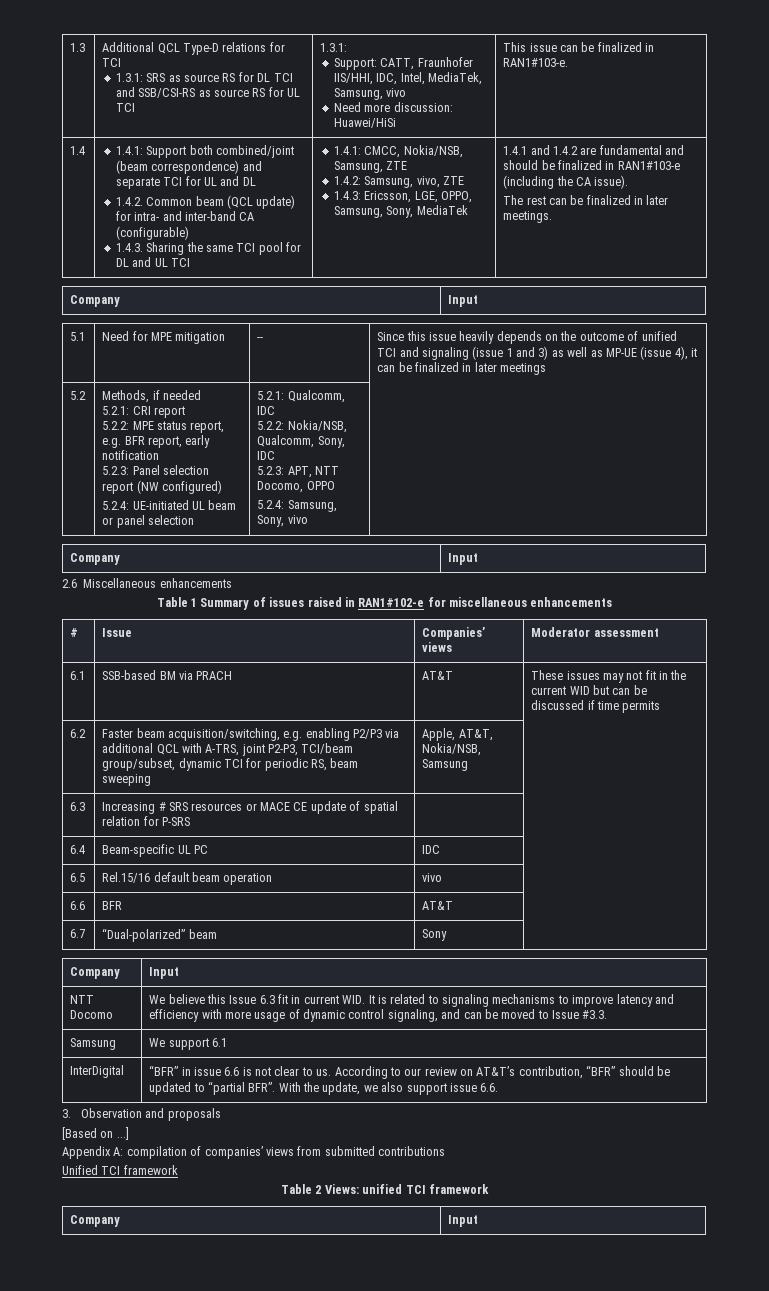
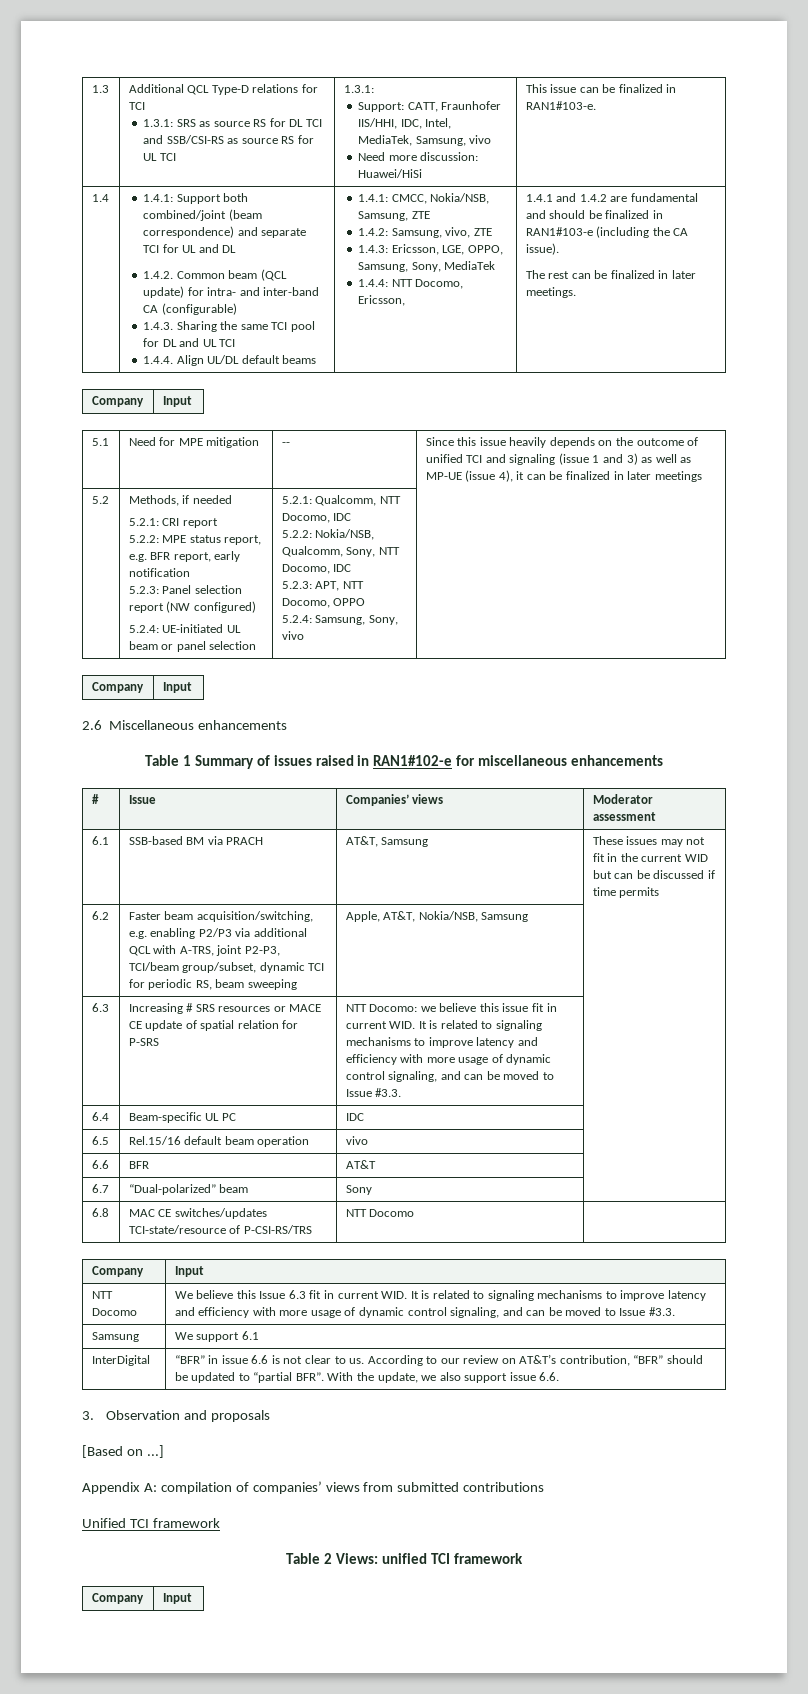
+ 1.4.4. Align UL/DL default beams
+ 1.4.4: NTT Docomo, Ericsson,
- 5.2.1: Qualcomm, IDC
+ 5.2.1: Qualcomm, NTT Docomo, IDC
- 5.2.2: Nokia/NSB, Qualcomm, Sony, IDC
+ 5.2.2: Nokia/NSB, Qualcomm, Sony, NTT Docomo, IDC
- 6.1 | SSB-based BM via PRACH | AT&T | These issues may not fit in the current WID but can be discussed if time permits
+ 6.1 | SSB-based BM via PRACH | AT&T, Samsung | These issues may not fit in the current WID but can be discussed if time permits
+ NTT Docomo: we believe this issue fit in current WID. It is related to signaling mechanisms to improve latency and efficiency with more usage of dynamic control signaling, and can be moved to Issue #3.3.
+ 6.8 | MAC CE switches/updates TCI-state/resource of P-CSI-RS/TRS | NTT Docomo |

